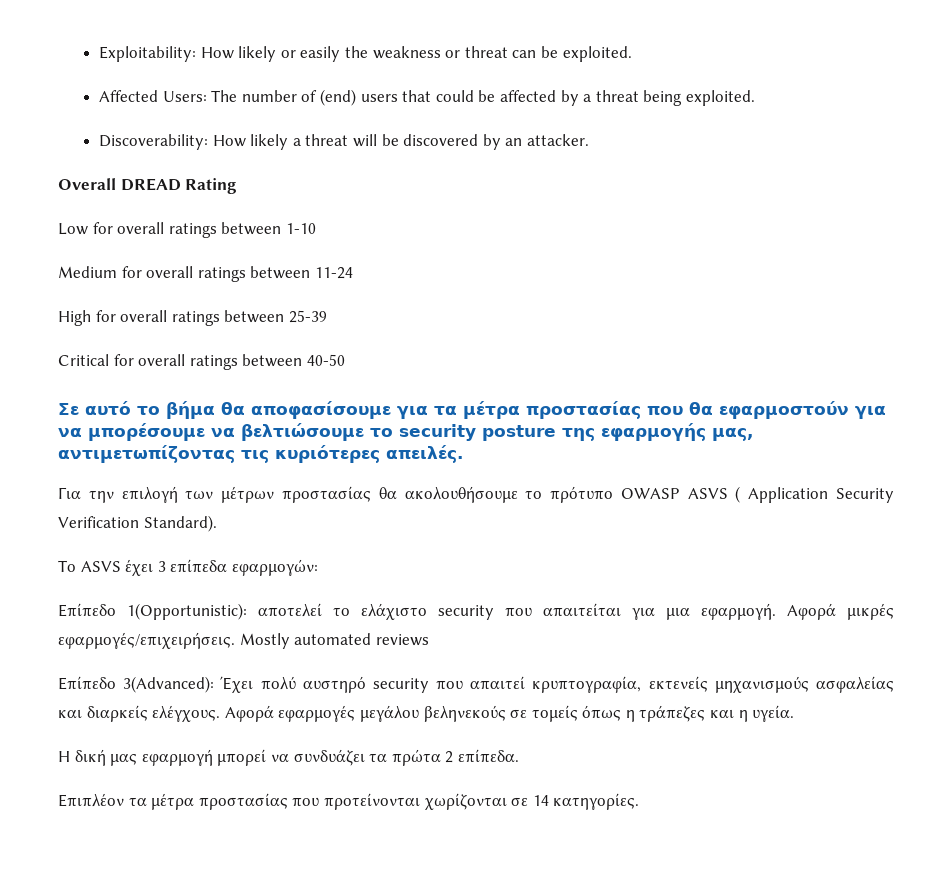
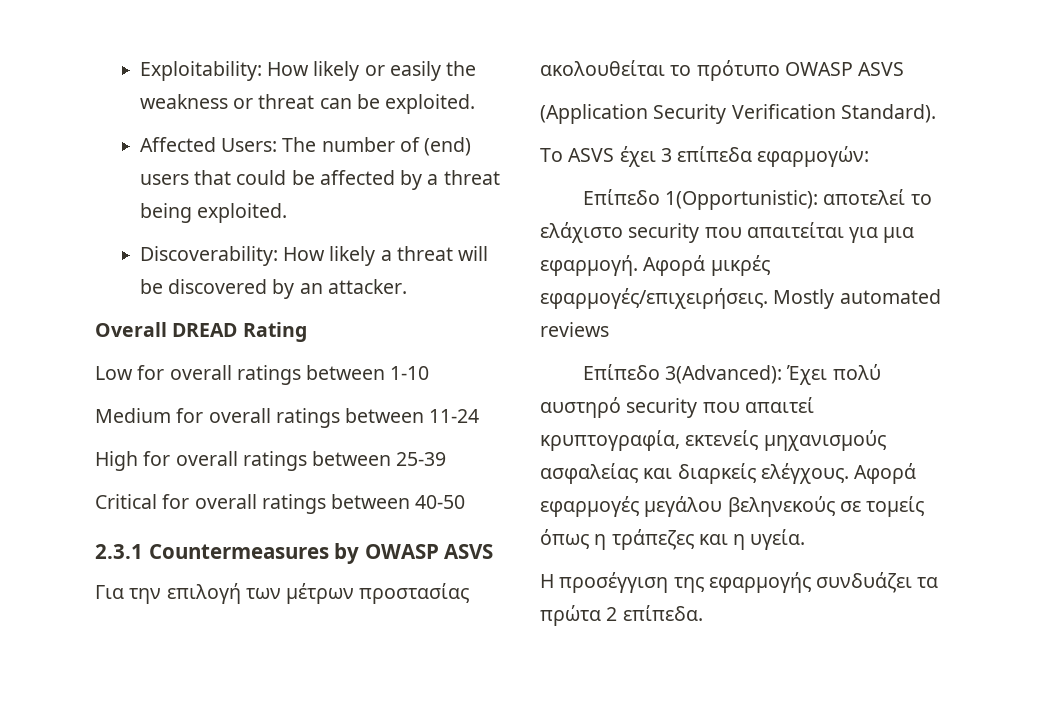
- Σε αυτό το βήμα θα αποφασίσουμε για τα μέτρα προστασίας που θα εφαρμοστούν για να μπορέσουμε να βελτιώσουμε το security posture της εφαρμογής μας, αντιμετωπίζοντας τις κυριότερες απειλές.
+ 2.3.1 Countermeasures by OWASP ASVS
- Για την επιλογή των μέτρων προστασίας θα ακολουθήσουμε το πρότυπο OWASP ASVS ( Application Security Verification Standard).
+ Για την επιλογή των μέτρων προστασίας ακολουθείται το πρότυπο OWASP ASVS
+ (Application Security Verification Standard).
- Η δική μας εφαρμογή μπορεί να συνδυάζει τα πρώτα 2 επίπεδα.
+ Η προσέγγιση της εφαρμογής συνδυάζει τα πρώτα 2 επίπεδα.
- Επιπλέον τα μέτρα προστασίας που προτείνονται χωρίζονται σε 14 κατηγορίες.

